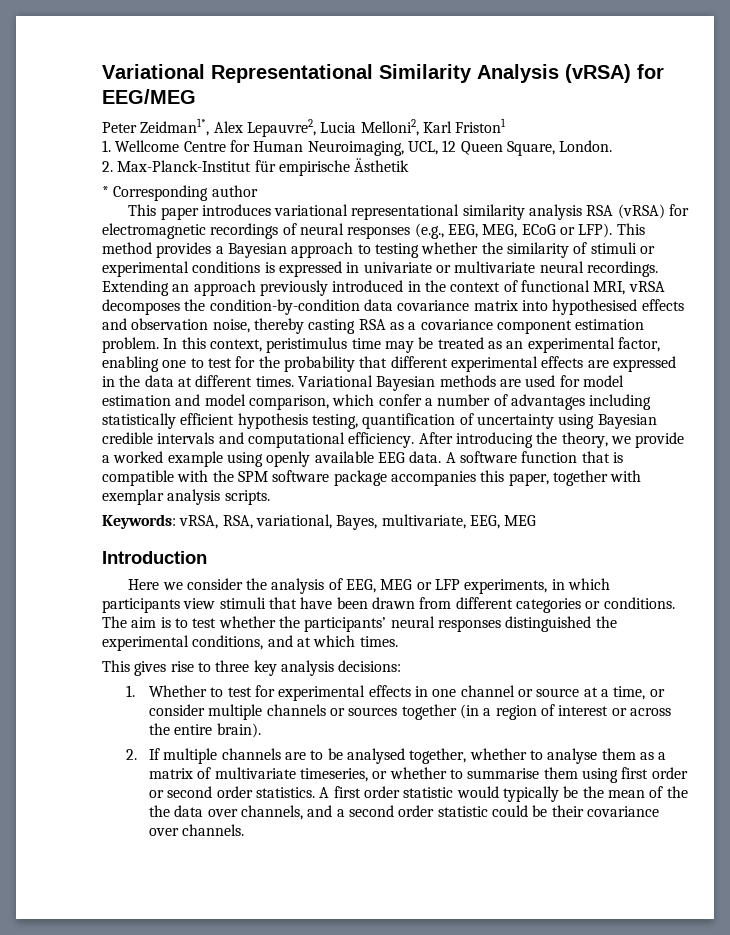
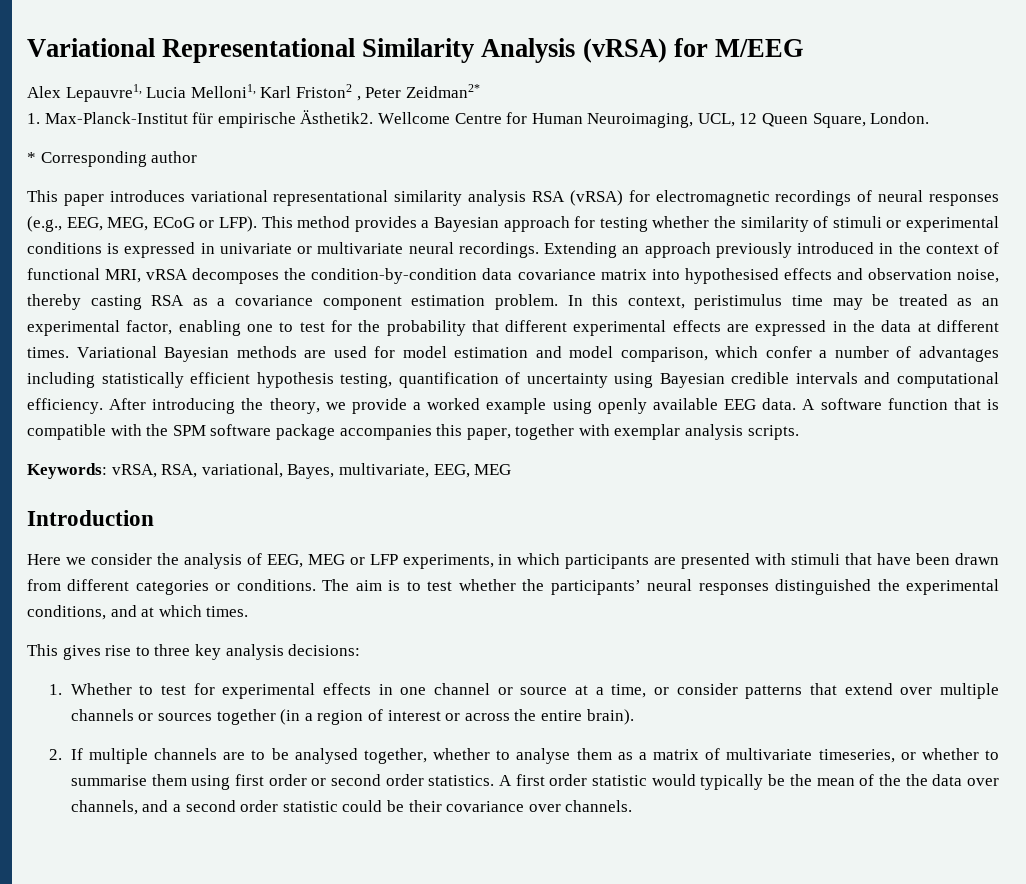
- Variational Representational Similarity Analysis (vRSA) for EEG/MEG
- Peter Zeidman1*, Alex Lepauvre2, Lucia Melloni2, Karl Friston1
- 1. Wellcome Centre for Human Neuroimaging, UCL, 12 Queen Square, London.
+ Variational Representational Similarity Analysis (vRSA) for M/EEG
+ Alex Lepauvre1, Lucia Melloni1, Karl Friston2 , Peter Zeidman2*
+ 1. Max-Planck-Institut für empirische Ästhetik2. Wellcome Centre for Human Neuroimaging, UCL, 12 Queen Square, London.
- 2. Max-Planck-Institut für empirische Ästhetik
- This method provides a Bayesian approach to testing whether the similarity of stimuli or experimental conditions is expressed in univariate or multivariate neural recordings.
+ This method provides a Bayesian approach for testing whether the similarity of stimuli or experimental conditions is expressed in univariate or multivariate neural recordings.
- Here we consider the analysis of EEG, MEG or LFP experiments, in which participants view stimuli that have been drawn from different categories or conditions.
+ Here we consider the analysis of EEG, MEG or LFP experiments, in which participants are presented with stimuli that have been drawn from different categories or conditions.
- 1. Whether to test for experimental effects in one channel or source at a time, or consider multiple channels or sources together (in a region of interest or across the entire brain).
+ 1. Whether to test for experimental effects in one channel or source at a time, or consider patterns that extend over multiple channels or sources together (in a region of interest or across the entire brain).

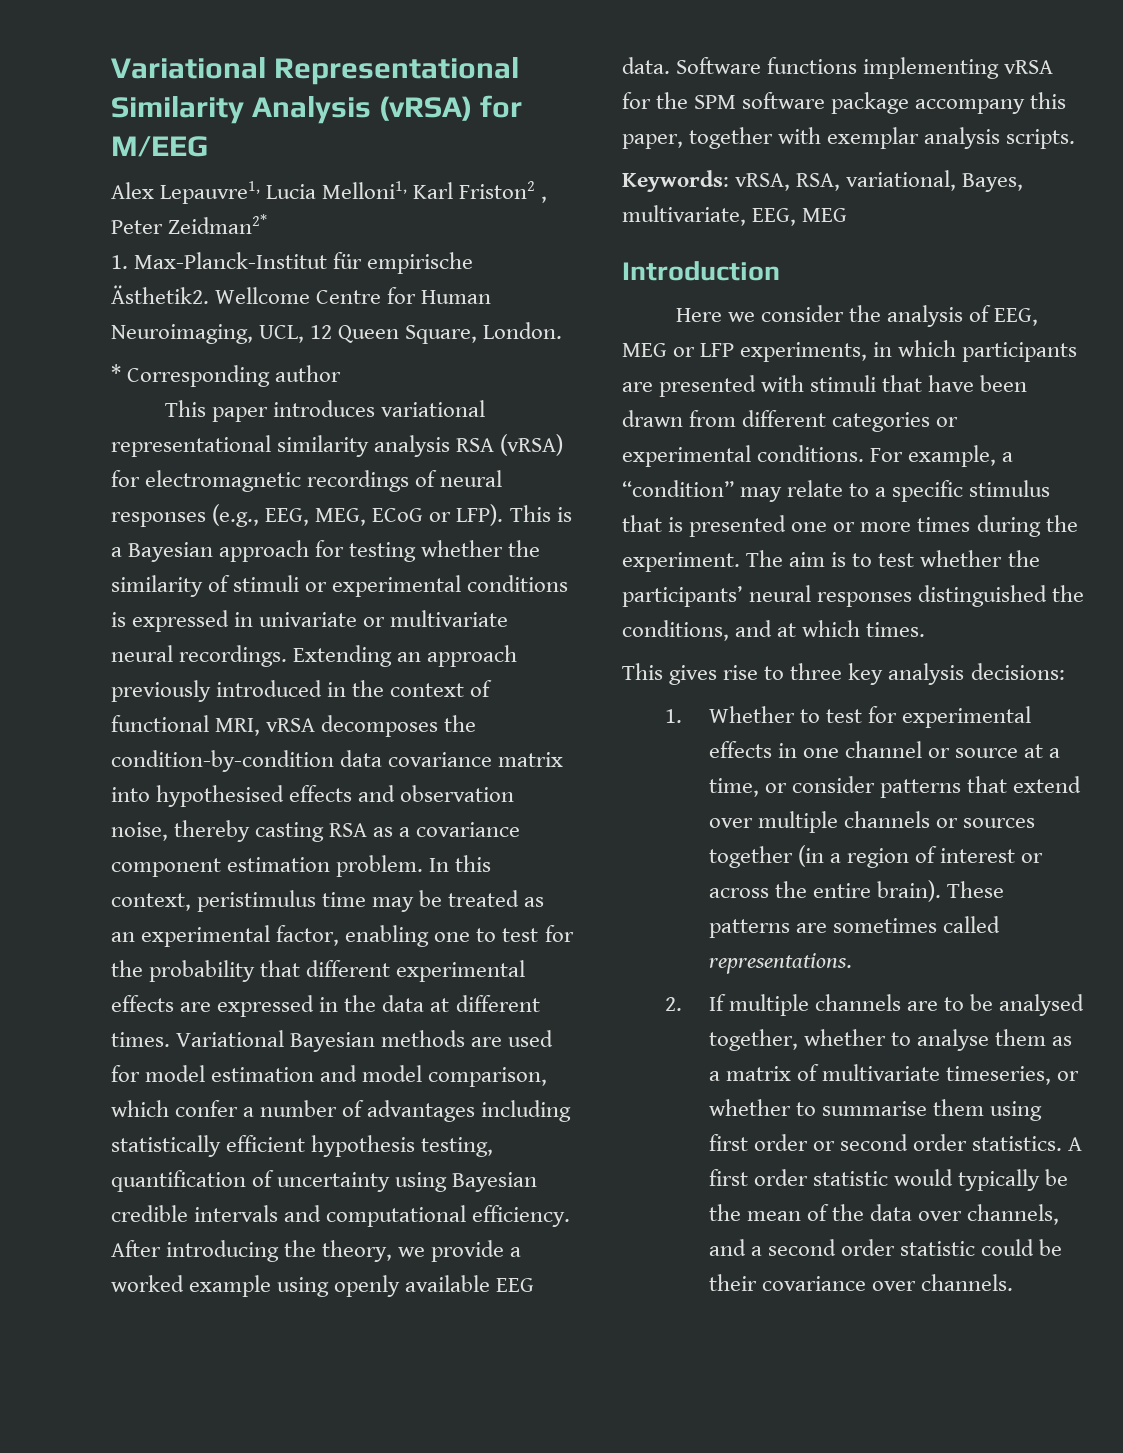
- This method provides a Bayesian approach for testing whether the similarity of stimuli or experimental conditions is expressed in univariate or multivariate neural recordings.
+ This is a Bayesian approach for testing whether the similarity of stimuli or experimental conditions is expressed in univariate or multivariate neural recordings.
- A software function that is compatible with the SPM software package accompanies this paper, together with exemplar analysis scripts.
+ Software functions implementing vRSA for the SPM software package accompany this paper, together with exemplar analysis scripts.
- Here we consider the analysis of EEG, MEG or LFP experiments, in which participants are presented with stimuli that have been drawn from different categories or conditions.
+ Here we consider the analysis of EEG, MEG or LFP experiments, in which participants are presented with stimuli that have been drawn from different categories or experimental conditions. For example, a “condition” may relate to a specific stimulus that is presented one or more times during the experiment.
- The aim is to test whether the participants’ neural responses distinguished the experimental conditions, and at which times.
+ The aim is to test whether the participants’ neural responses distinguished the conditions, and at which times.
+ These patterns are sometimes called representations.
- A first order statistic would typically be the mean of the the data over channels, and a second order statistic could be their covariance over channels.
+ A first order statistic would typically be the mean of the data over channels, and a second order statistic could be their covariance over channels.

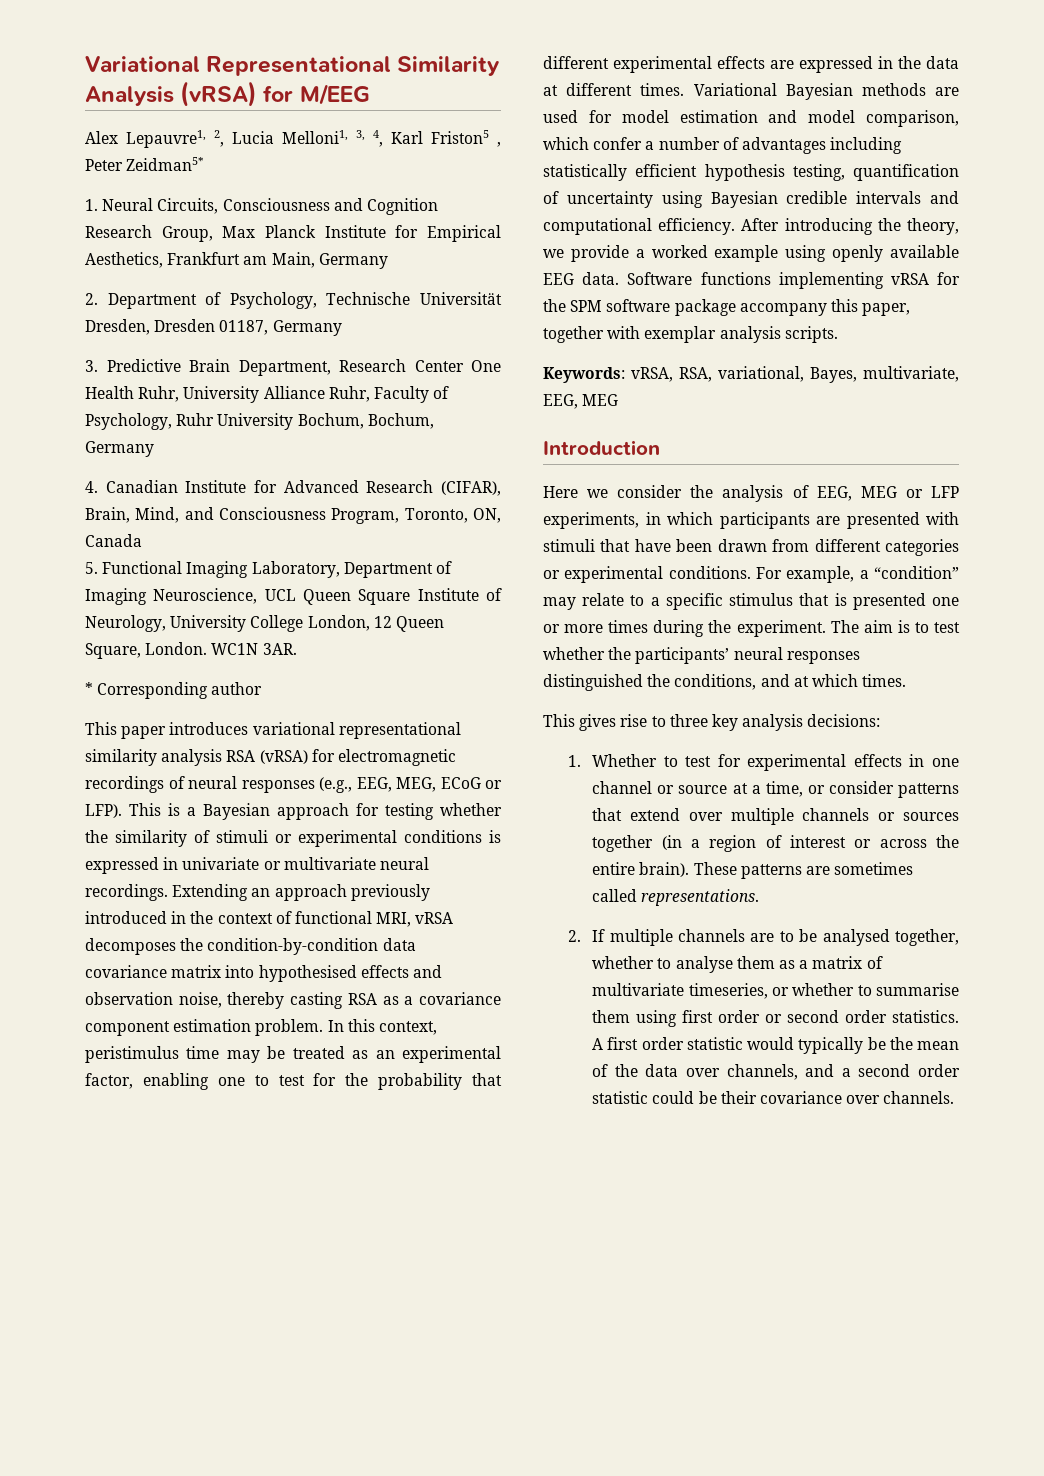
- Alex Lepauvre1, Lucia Melloni1, Karl Friston2 , Peter Zeidman2*
- 1. Max-Planck-Institut für empirische Ästhetik2. Wellcome Centre for Human Neuroimaging, UCL, 12 Queen Square, London.
+ Alex Lepauvre1, 2, Lucia Melloni1, 3, 4, Karl Friston5 , Peter Zeidman5*
+ 1. Neural Circuits, Consciousness and Cognition Research Group, Max Planck Institute for Empirical Aesthetics, Frankfurt am Main, Germany
+ 2. Department of Psychology, Technische Universität Dresden, Dresden 01187, Germany
+ 3. Predictive Brain Department, Research Center One Health Ruhr, University Alliance Ruhr, Faculty of Psychology, Ruhr University Bochum, Bochum, Germany
+ 4. Canadian Institute for Advanced Research (CIFAR), Brain, Mind, and Consciousness Program, Toronto, ON, Canada
+ 5. Functional Imaging Laboratory, Department of Imaging Neuroscience, UCL Queen Square Institute of Neurology, University College London, 12 Queen Square, London. WC1N 3AR.

